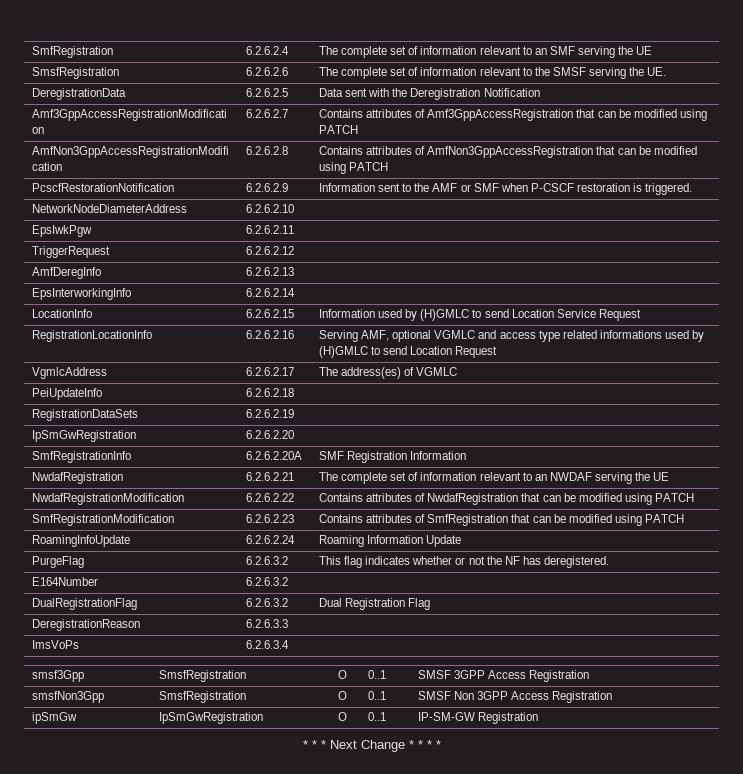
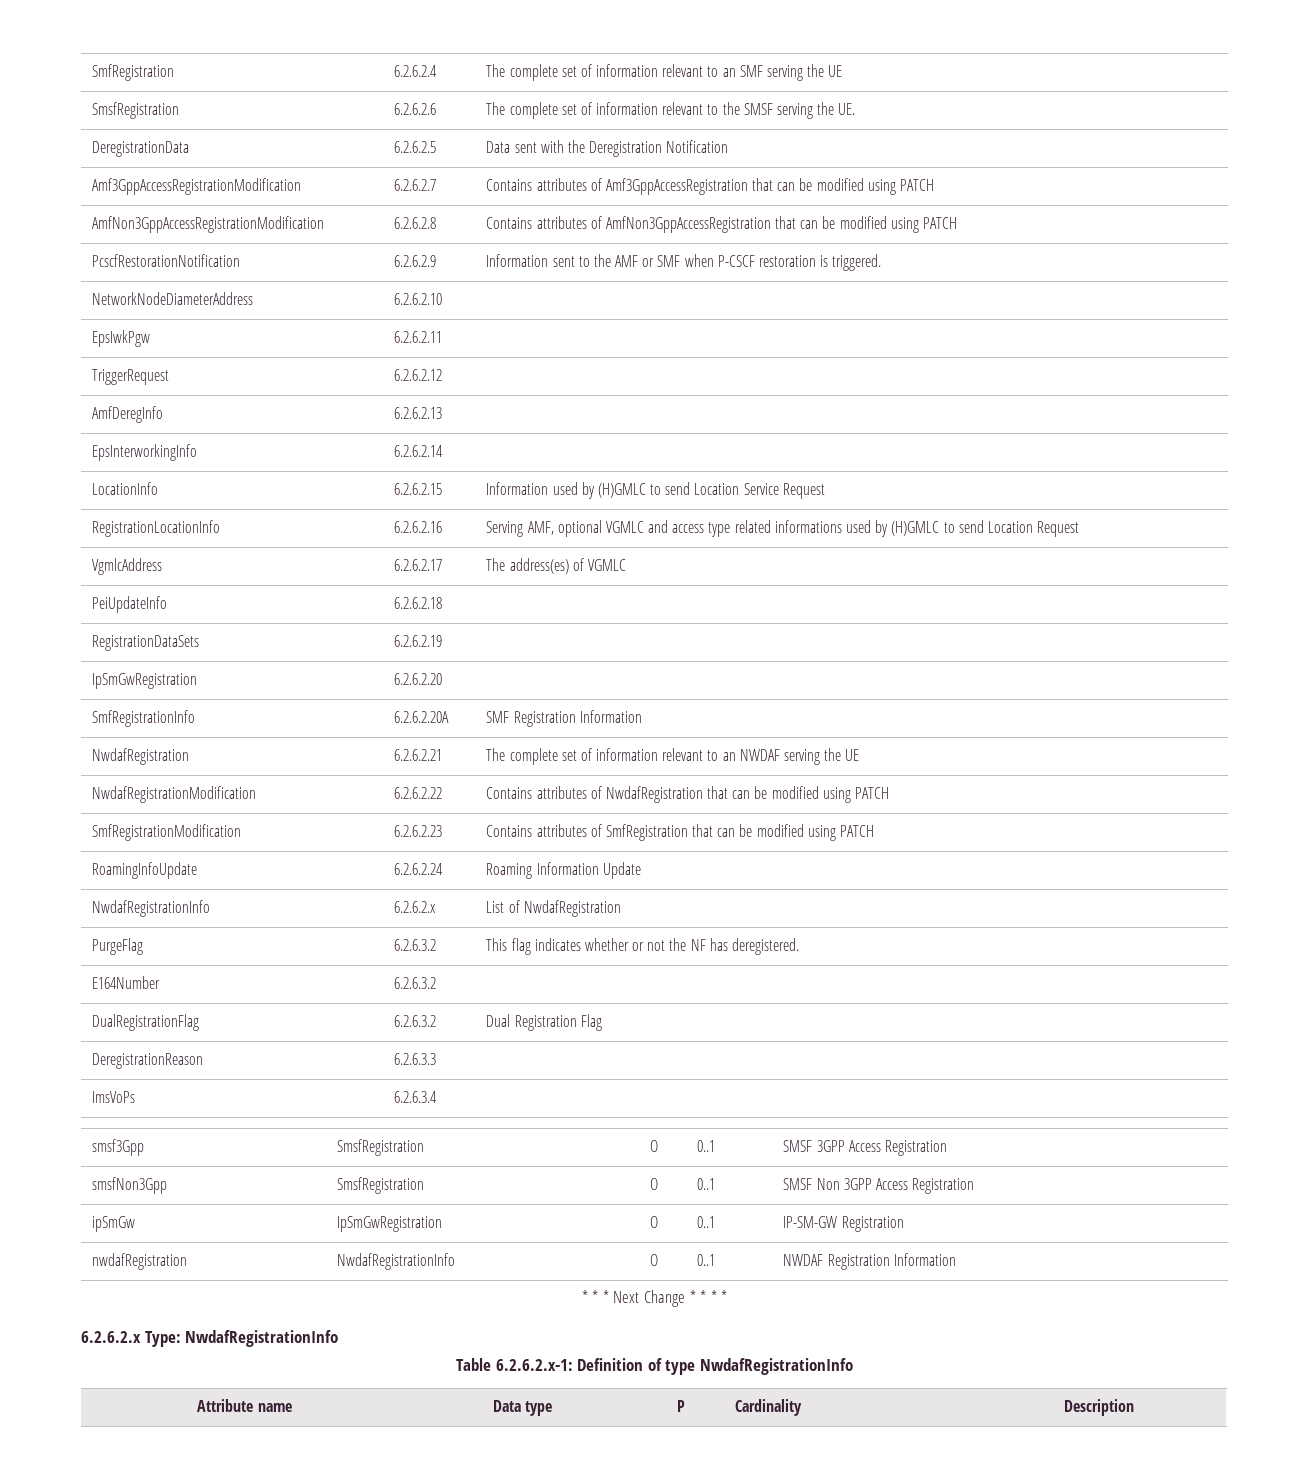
+ NwdafRegistrationInfo | 6.2.6.2.x | List of NwdafRegistration
+ nwdafRegistration | NwdafRegistrationInfo | O | 0..1 | NWDAF Registration Information
+ 6.2.6.2.x Type: NwdafRegistrationInfo
+ Table 6.2.6.2.x-1: Definition of type NwdafRegistrationInfo
+ Attribute name | Data type | P | Cardinality | Description

